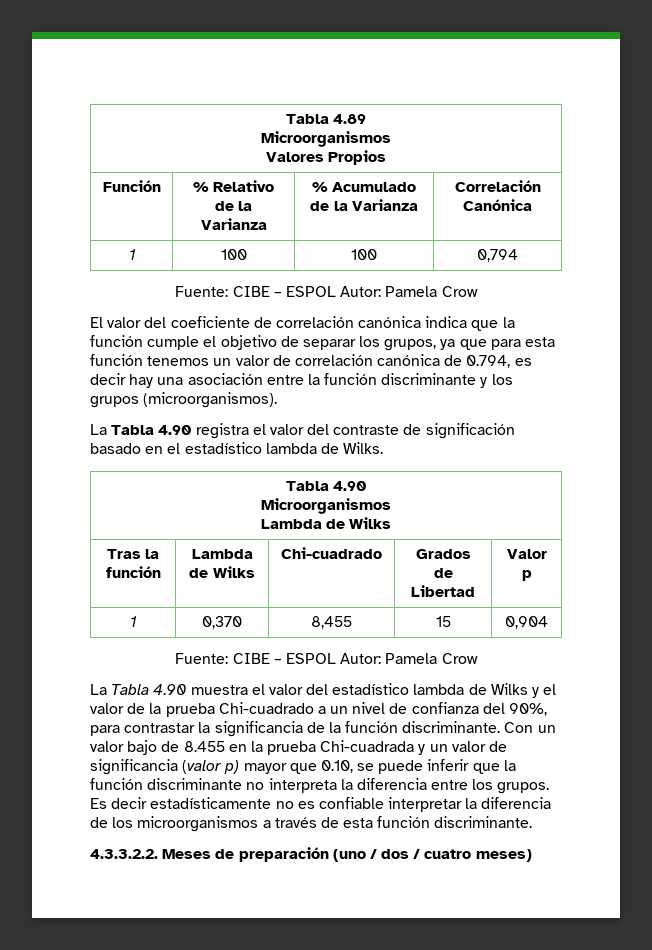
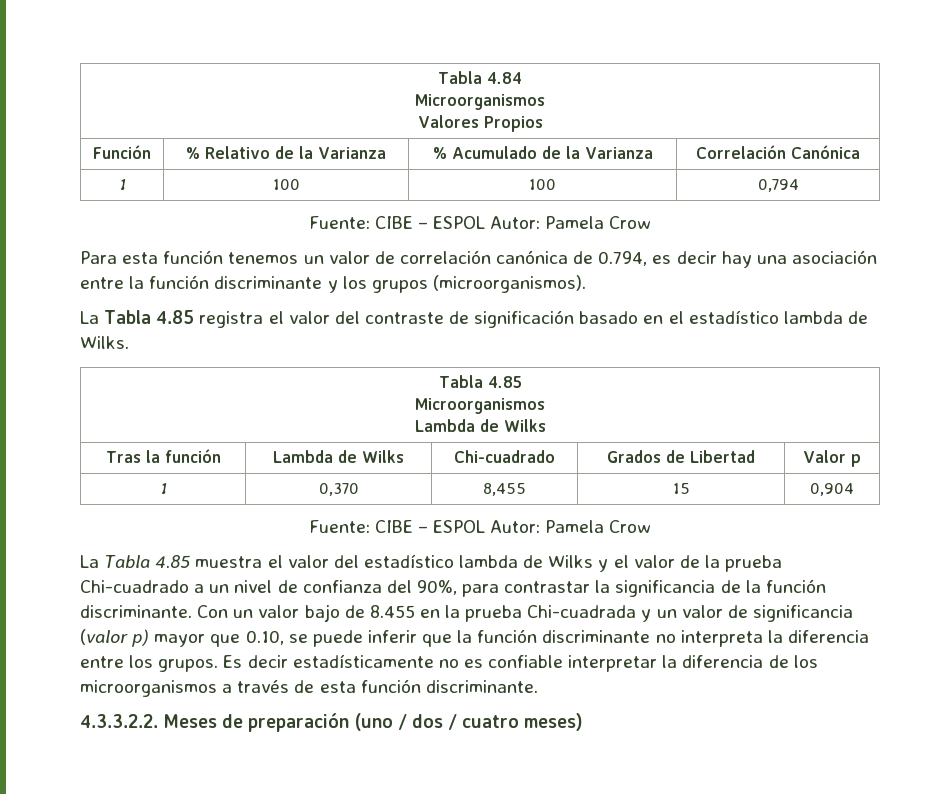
- Tabla 4.89
+ Tabla 4.84
- El valor del coeficiente de correlación canónica indica que la función cumple el objetivo de separar los grupos, ya que para esta función tenemos un valor de correlación canónica de 0.794, es decir hay una asociación entre la función discriminante y los grupos (microorganismos).
+ Para esta función tenemos un valor de correlación canónica de 0.794, es decir hay una asociación entre la función discriminante y los grupos (microorganismos).
- La Tabla 4.90 registra el valor del contraste de significación basado en el estadístico lambda de Wilks.
- Tabla 4.90
+ La Tabla 4.85 registra el valor del contraste de significación basado en el estadístico lambda de Wilks.
+ Tabla 4.85
- La Tabla 4.90 muestra el valor del estadístico lambda de Wilks y el valor de la prueba Chi-cuadrado a un nivel de confianza del 90%, para contrastar la significancia de la función discriminante.
+ La Tabla 4.85 muestra el valor del estadístico lambda de Wilks y el valor de la prueba Chi-cuadrado a un nivel de confianza del 90%, para contrastar la significancia de la función discriminante.

